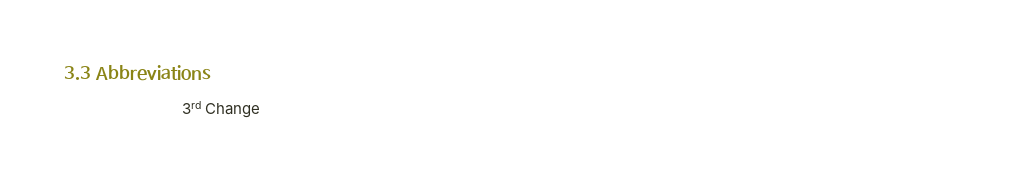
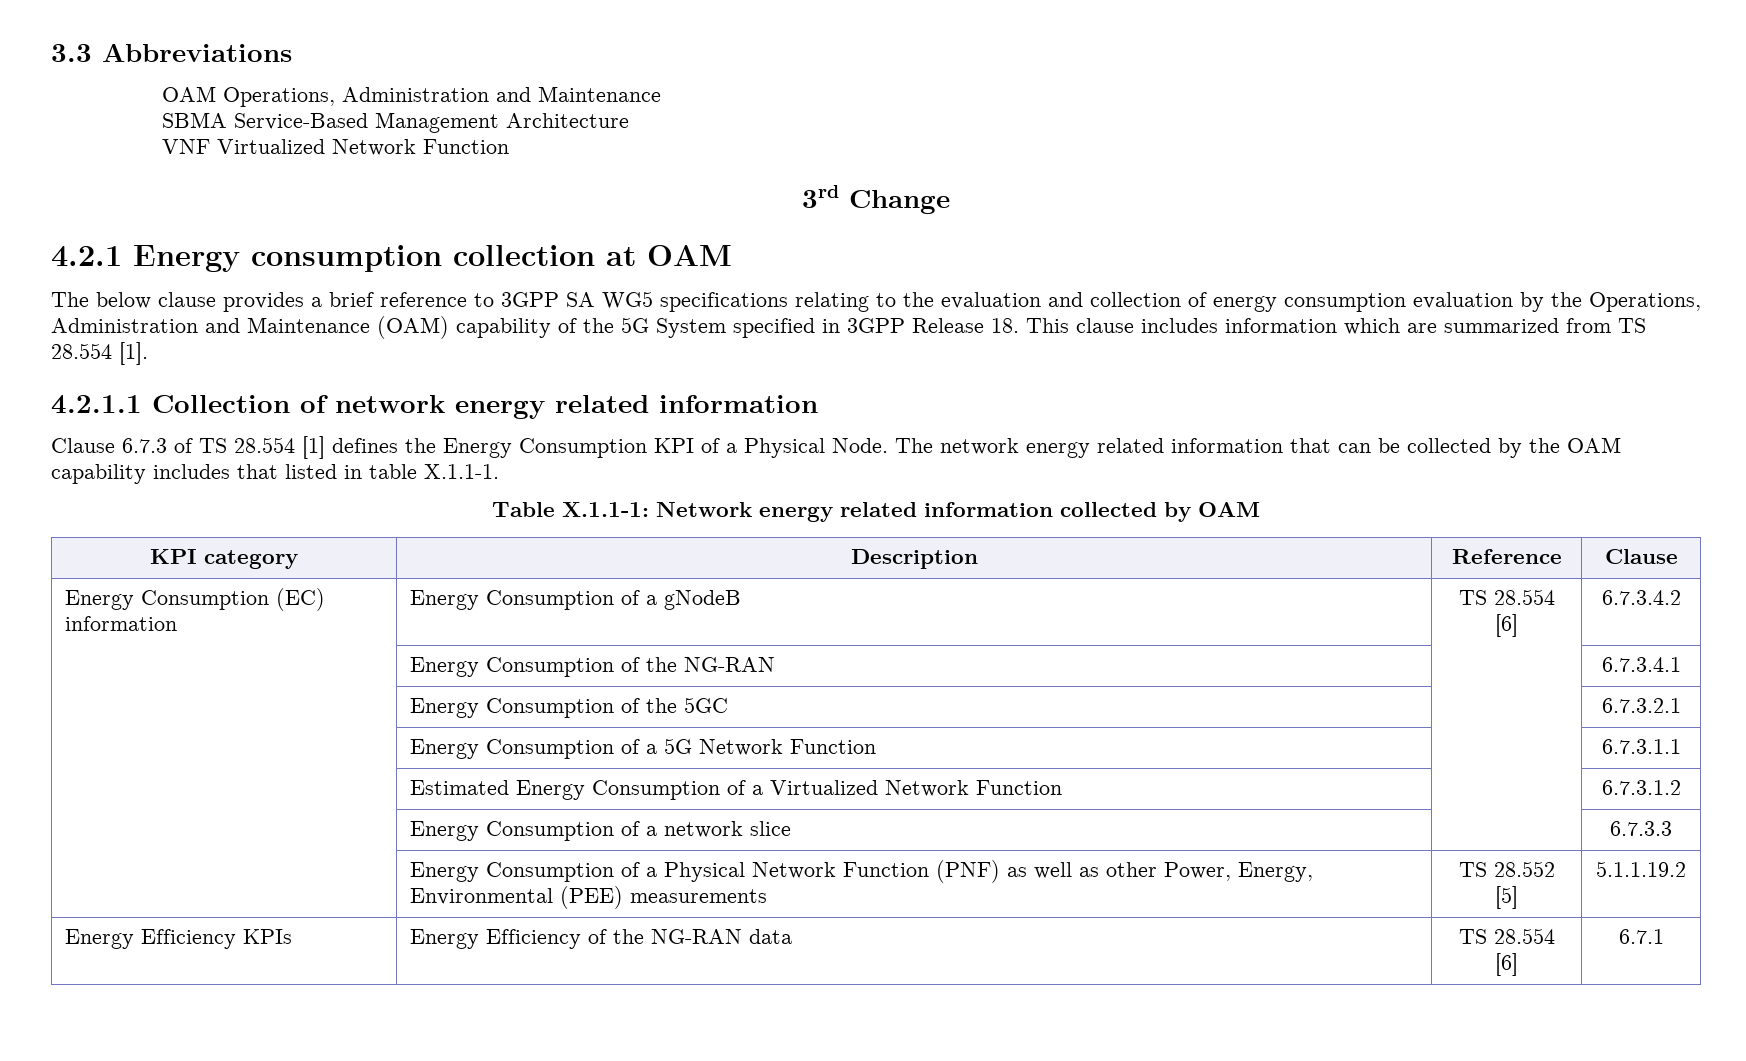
+ OAM Operations, Administration and Maintenance
+ SBMA Service-Based Management Architecture
+ VNF Virtualized Network Function
  3rd Change
+ 4.2.1 Energy consumption collection at OAM
+ The below clause provides a brief reference to 3GPP SA WG5 specifications relating to the evaluation and collection of energy consumption evaluation by the Operations, Administration and Maintenance (OAM) capability of the 5G System specified in 3GPP Release 18. This clause includes information which are summarized from TS 28.554 [1].
+ 4.2.1.1 Collection of network energy related information
+ Clause 6.7.3 of TS 28.554 [1] defines the Energy Consumption KPI of a Physical Node. The network energy related information that can be collected by the OAM capability includes that listed in table X.1.1-1.
+ Table X.1.1-1: Network energy related information collected by OAM
+ KPI category | Description | Reference | Clause
+ Energy Consumption (EC) information | Energy Consumption of a gNodeB | TS 28.554 [6] | 6.7.3.4.2
+ | Energy Consumption of the NG-RAN | | 6.7.3.4.1
+ | Energy Consumption of the 5GC | | 6.7.3.2.1
+ | Energy Consumption of a 5G Network Function | | 6.7.3.1.1
+ | Estimated Energy Consumption of a Virtualized Network Function | | 6.7.3.1.2
+ | Energy Consumption of a network slice | | 6.7.3.3
+ | Energy Consumption of a Physical Network Function (PNF) as well as other Power, Energy, Environmental (PEE) measurements | TS 28.552 [5] | 5.1.1.19.2
+ Energy Efficiency KPIs | Energy Efficiency of the NG-RAN data | TS 28.554 [6] | 6.7.1

